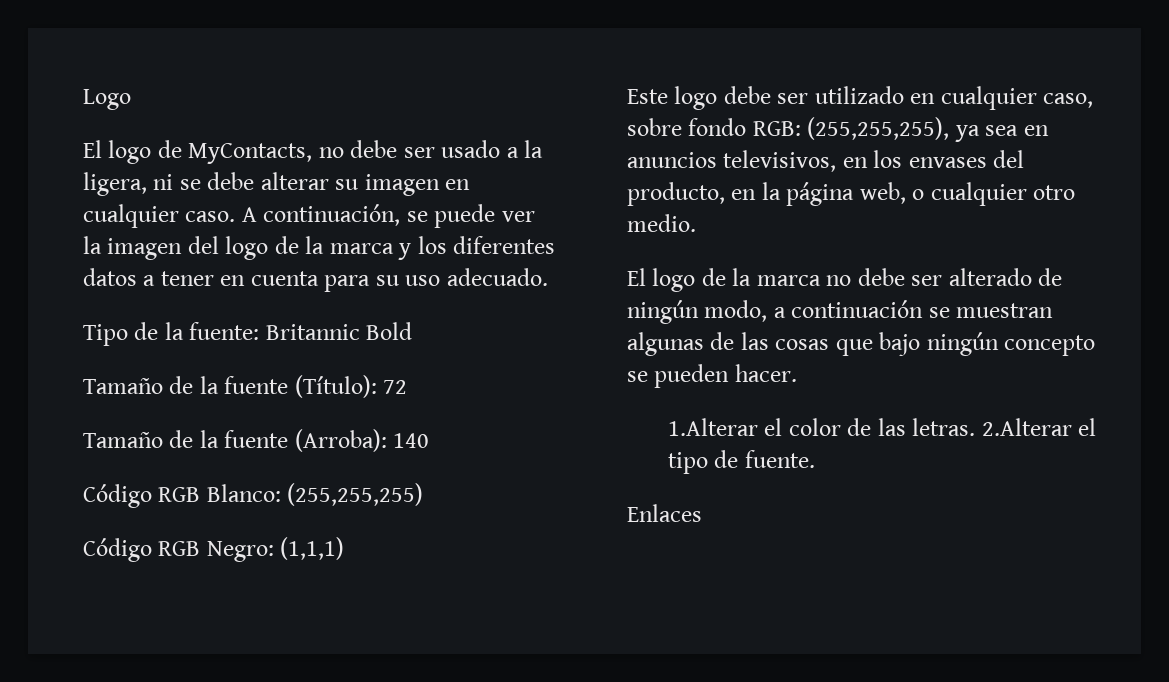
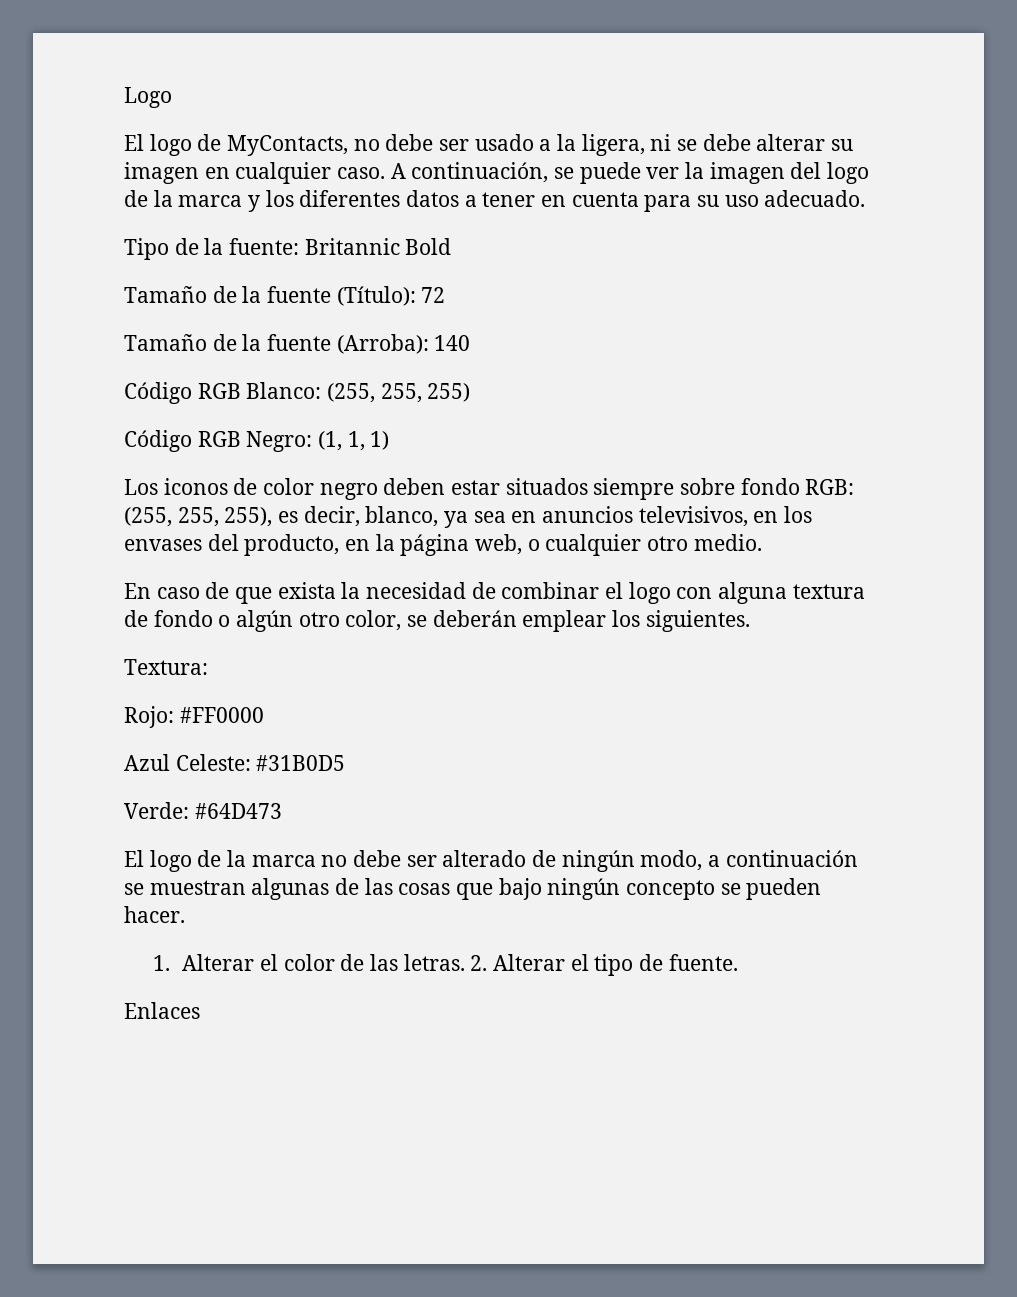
- Código RGB Blanco: (255,255,255)
+ Código RGB Blanco: (255, 255, 255)
- Código RGB Negro: (1,1,1)
- Este logo debe ser utilizado en cualquier caso, sobre fondo RGB: (255,255,255), ya sea en anuncios televisivos, en los envases del producto, en la página web, o cualquier otro medio.
+ Código RGB Negro: (1, 1, 1)
+ Los iconos de color negro deben estar situados siempre sobre fondo RGB: (255, 255, 255), es decir, blanco, ya sea en anuncios televisivos, en los envases del producto, en la página web, o cualquier otro medio.
+ En caso de que exista la necesidad de combinar el logo con alguna textura de fondo o algún otro color, se deberán emplear los siguientes.
+ Textura:
+ Rojo: #FF0000
+ Azul Celeste: #31B0D5
+ Verde: #64D473
- 1.Alterar el color de las letras.
+ 1. Alterar el color de las letras.
- 2.Alterar el tipo de fuente.
+ 2. Alterar el tipo de fuente.

